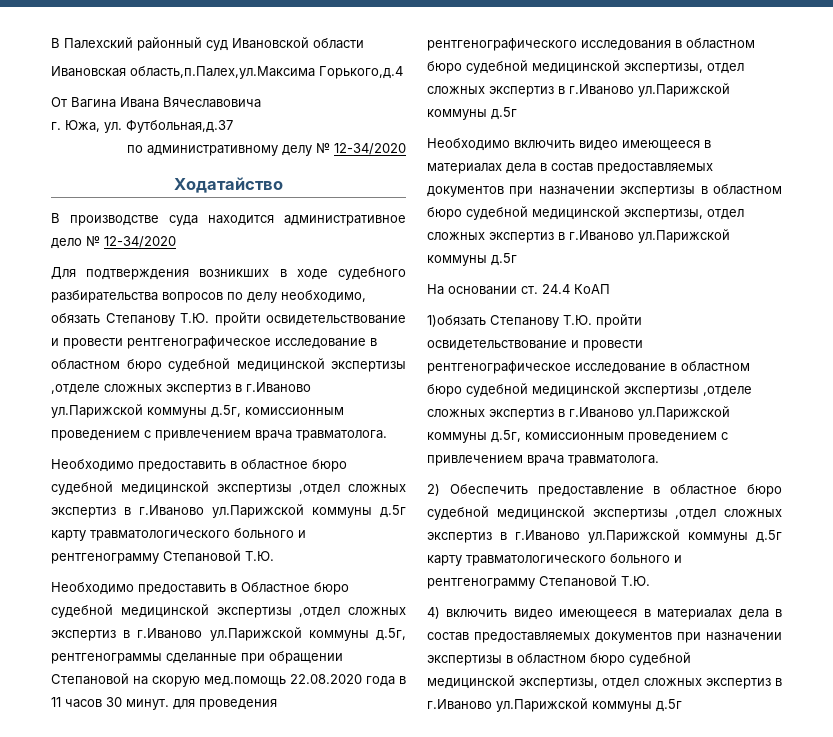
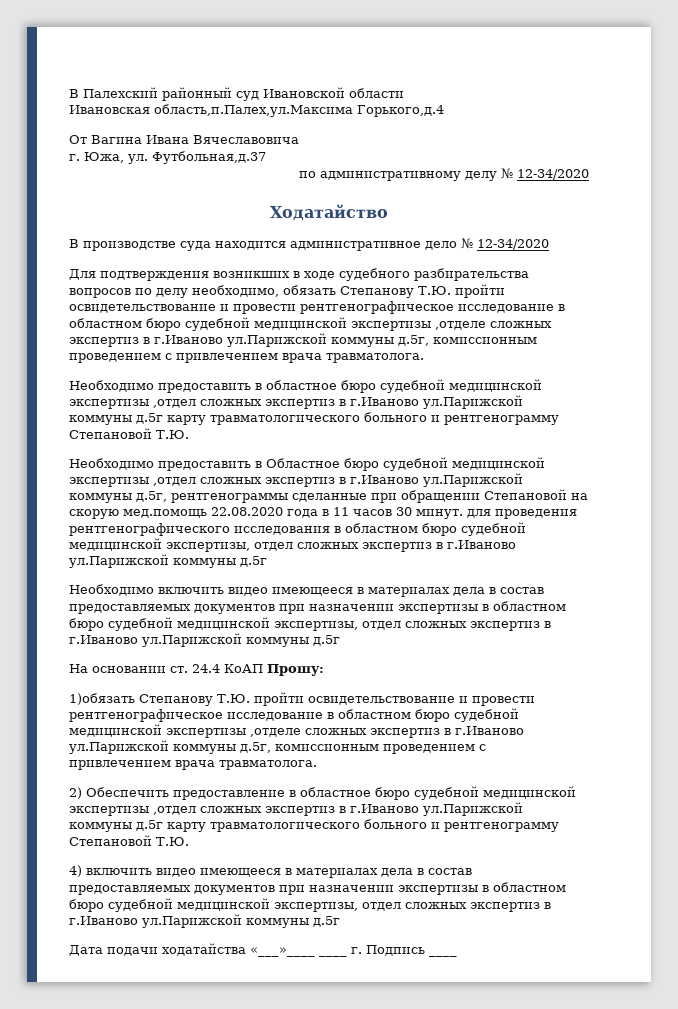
- На основании ст. 24.4 КоАП
+ На основании ст. 24.4 КоАП Прошу:
+ Дата подачи ходатайства «___»____ ____ г. Подпись ____

